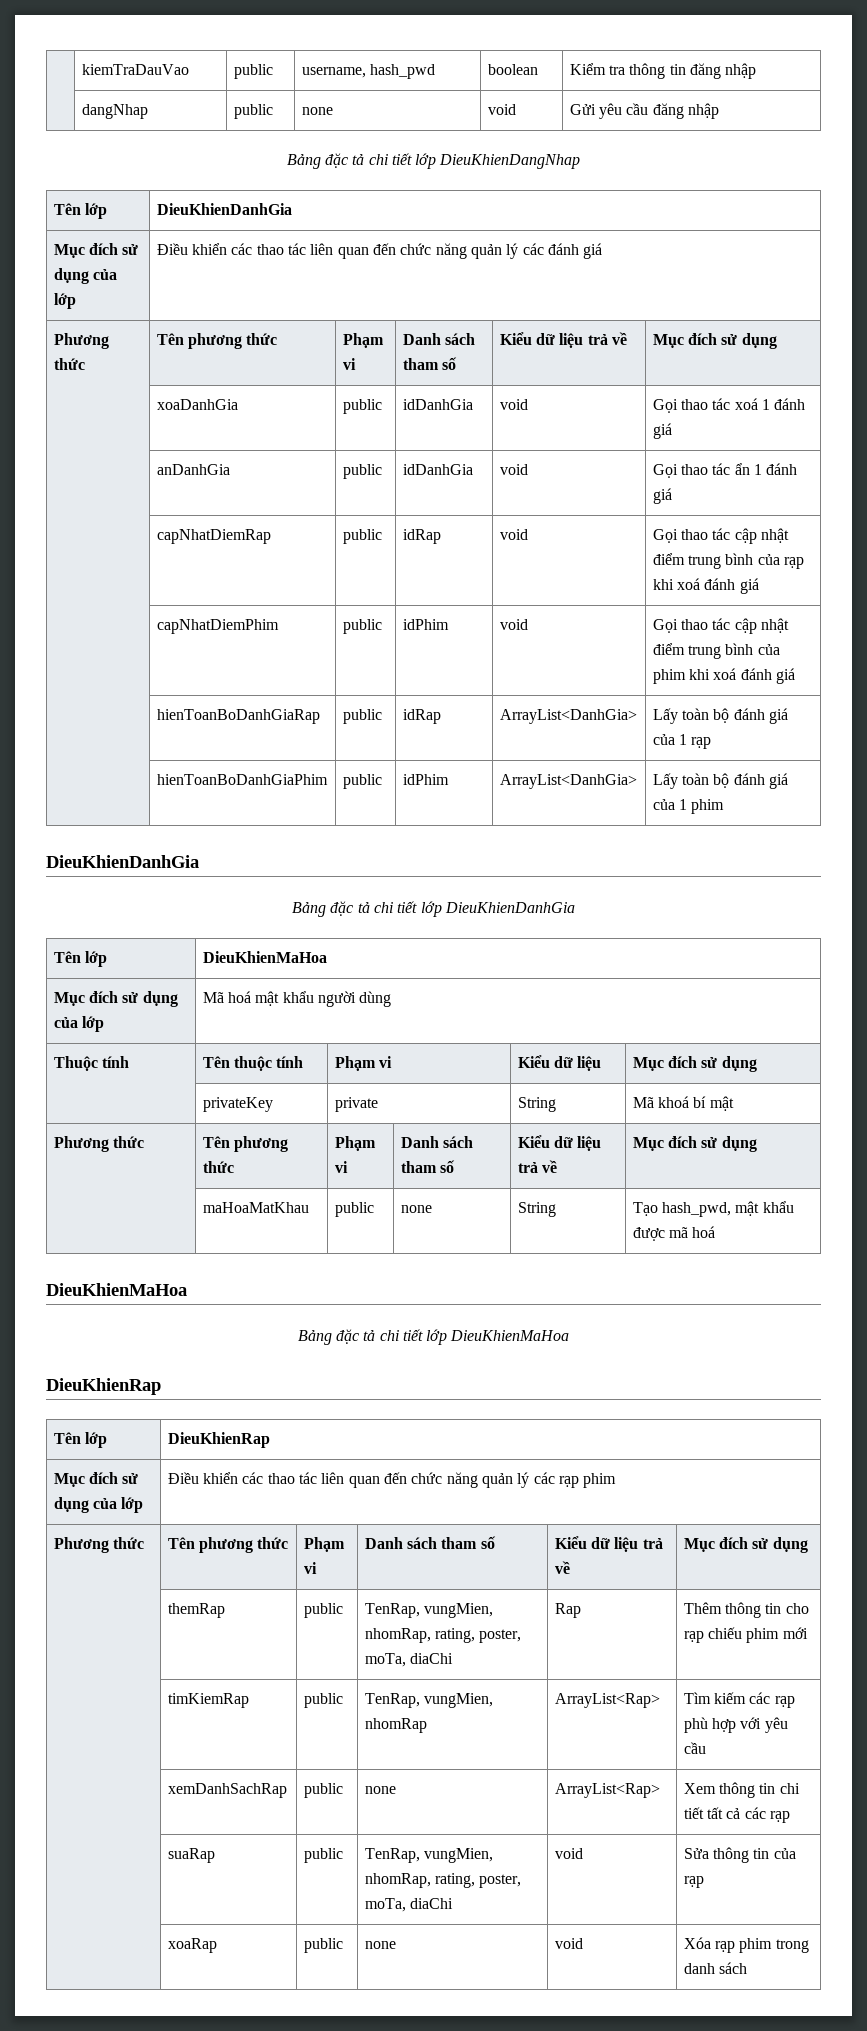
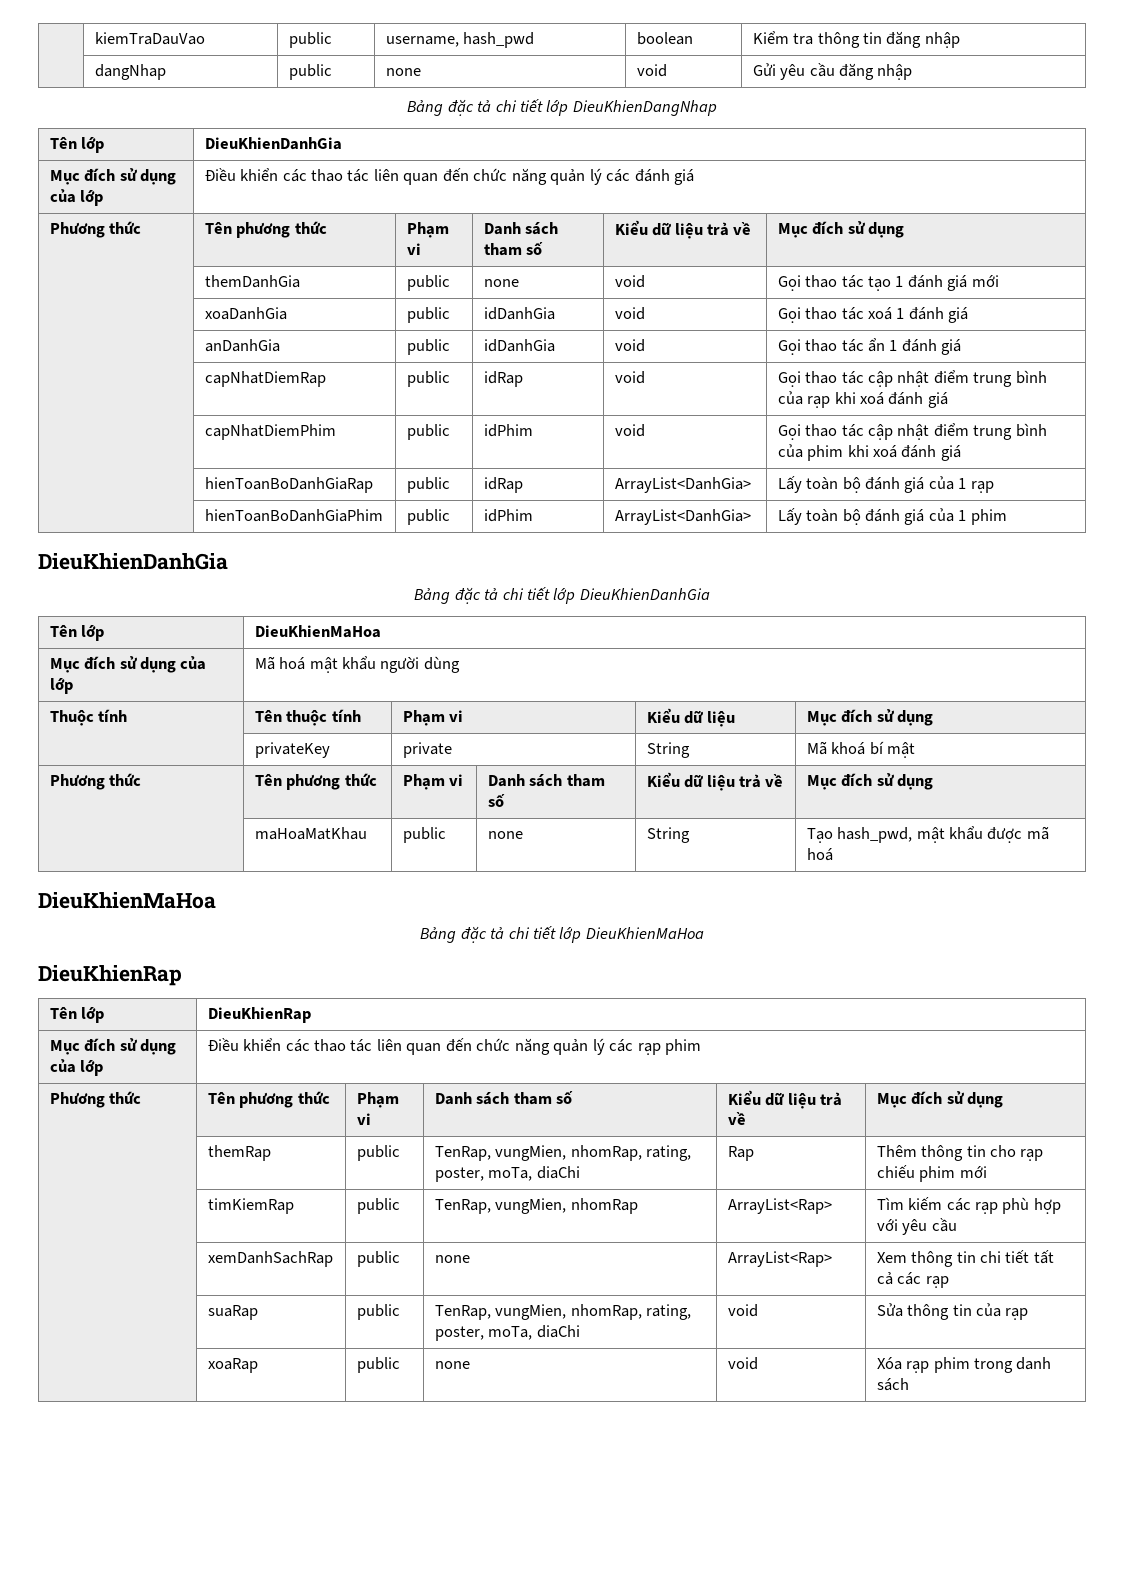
+ | themDanhGia | public | none | void | Gọi thao tác tạo 1 đánh giá mới

